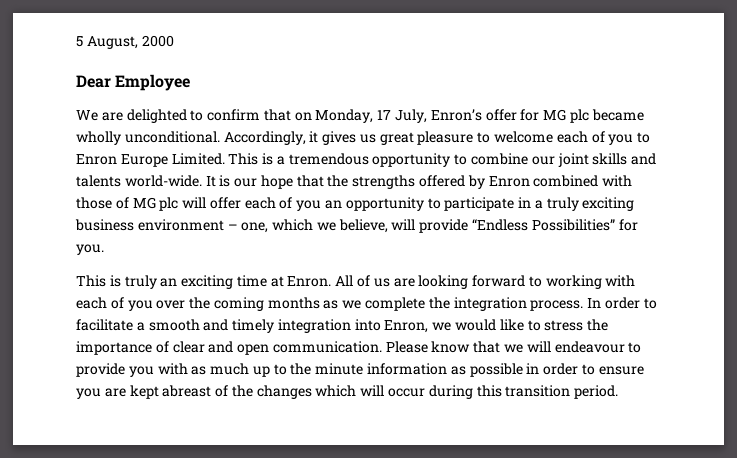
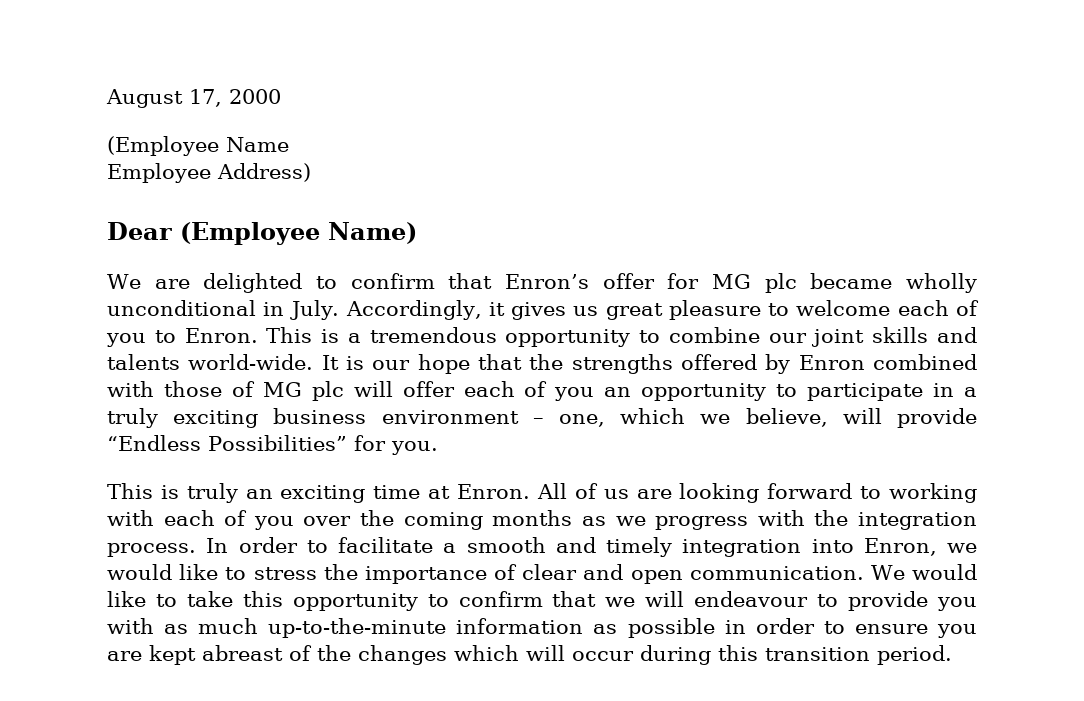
- 5 August, 2000
+ August 17, 2000
+ (Employee Name
+ Employee Address)
- Dear Employee
+ Dear (Employee Name)
- We are delighted to confirm that on Monday, 17 July, Enron’s offer for MG plc became wholly unconditional.
+ We are delighted to confirm that Enron’s offer for MG plc became wholly unconditional in July.
- Accordingly, it gives us great pleasure to welcome each of you to Enron Europe Limited.
+ Accordingly, it gives us great pleasure to welcome each of you to Enron.
- All of us are looking forward to working with each of you over the coming months as we complete the integration process.
+ All of us are looking forward to working with each of you over the coming months as we progress with the integration process.
- Please know that we will endeavour to provide you with as much up to the minute information as possible in order to ensure you are kept abreast of the changes which will occur during this transition period.
+ We would like to take this opportunity to confirm that we will endeavour to provide you with as much up-to-the-minute information as possible in order to ensure you are kept abreast of the changes which will occur during this transition period.

